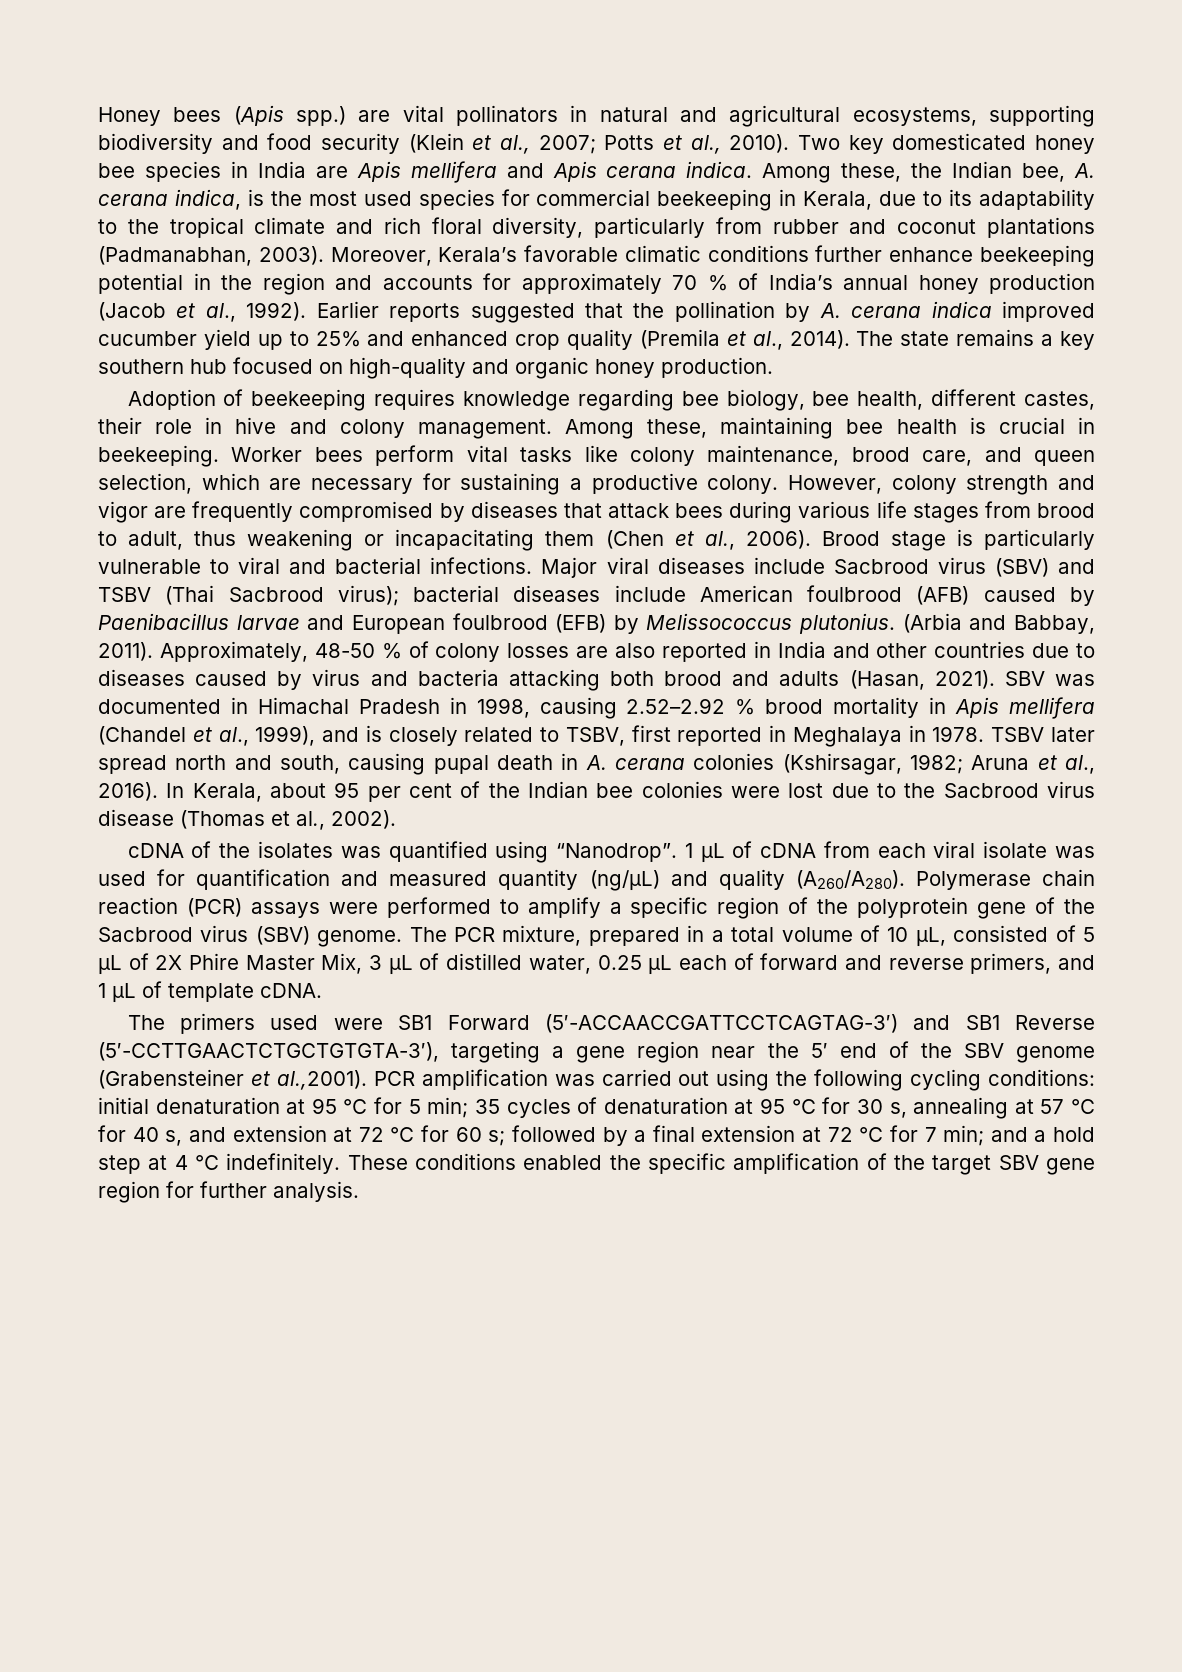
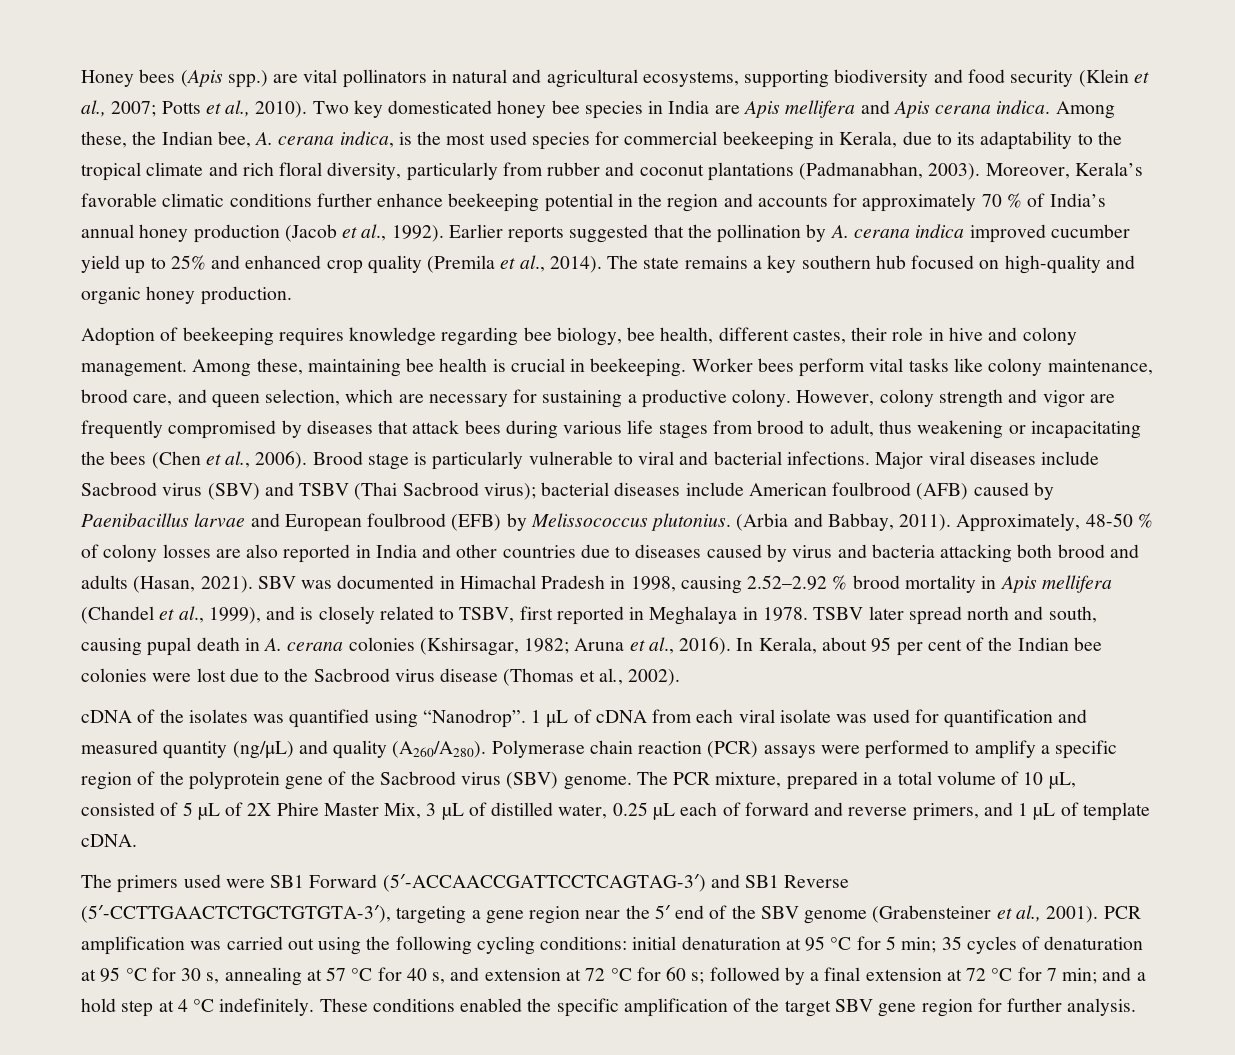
- However, colony strength and vigor are frequently compromised by diseases that attack bees during various life stages from brood to adult, thus weakening or incapacitating them (Chen et al., 2006).
+ However, colony strength and vigor are frequently compromised by diseases that attack bees during various life stages from brood to adult, thus weakening or incapacitating the bees (Chen et al., 2006).
- The primers used were SB1 Forward (5′-ACCAACCGATTCCTCAGTAG-3′) and SB1 Reverse (5′-CCTTGAACTCTGCTGTGTA-3′), targeting a gene region near the 5′ end of the SBV genome (Grabensteiner et al.,2001). PCR amplification was carried out using the following cycling conditions:
+ The primers used were SB1 Forward (5′-ACCAACCGATTCCTCAGTAG-3′) and SB1 Reverse (5′-CCTTGAACTCTGCTGTGTA-3′), targeting a gene region near the 5′ end of the SBV genome (Grabensteiner et al., 2001). PCR amplification was carried out using the following cycling conditions:

